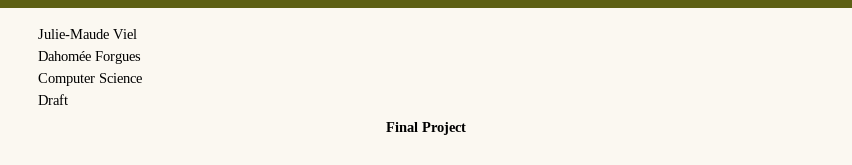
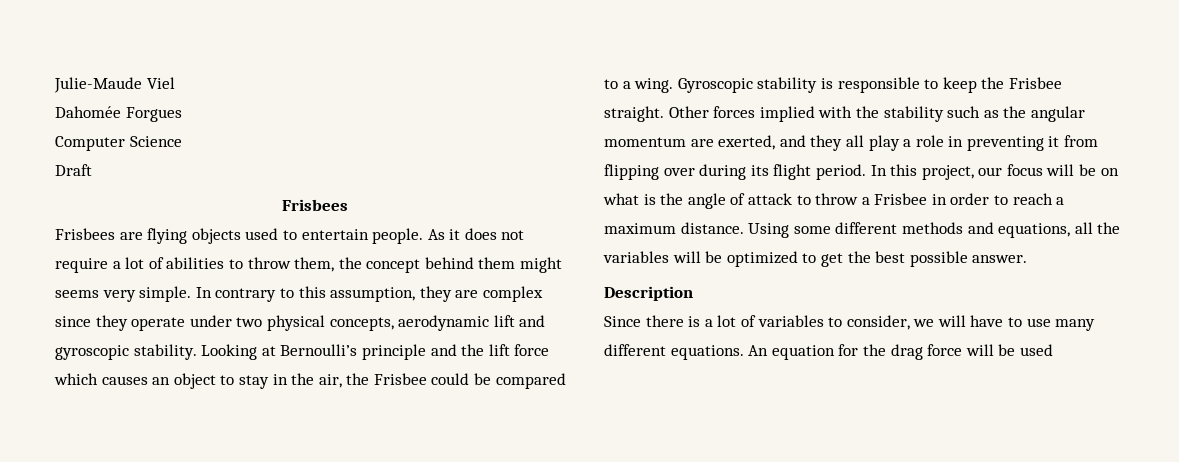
  Draft
- Final Project
+ Frisbees
+ Frisbees are flying objects used to entertain people. As it does not require a lot of abilities to throw them, the concept behind them might seems very simple. In contrary to this assumption, they are complex since they operate under two physical concepts, aerodynamic lift and gyroscopic stability. Looking at Bernoulli’s principle and the lift force which causes an object to stay in the air, the Frisbee could be compared to a wing. Gyroscopic stability is responsible to keep the Frisbee straight. Other forces implied with the stability such as the angular momentum are exerted, and they all play a role in preventing it from flipping over during its flight period. In this project, our focus will be on what is the angle of attack to throw a Frisbee in order to reach a maximum distance. Using some different methods and equations, all the variables will be optimized to get the best possible answer.
+ Description
+ Since there is a lot of variables to consider, we will have to use many different equations. An equation for the drag force will be used

